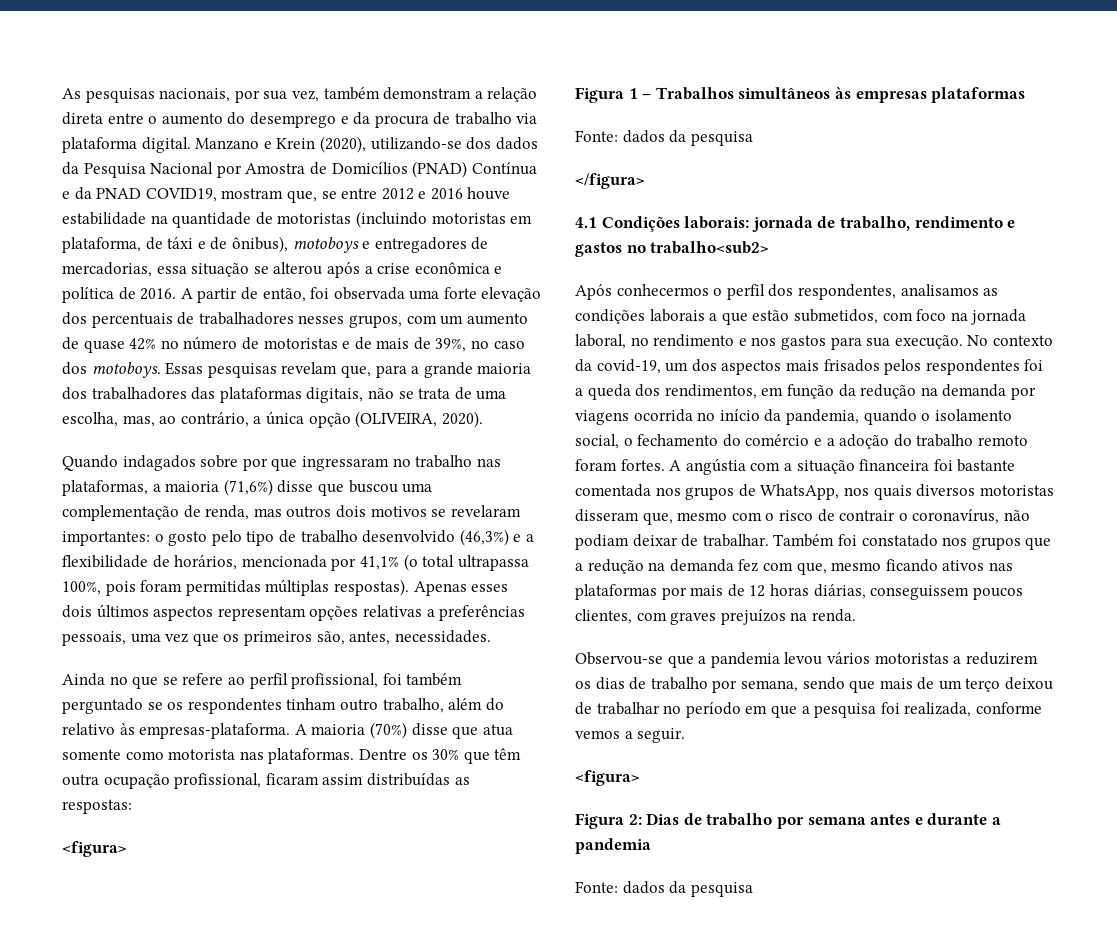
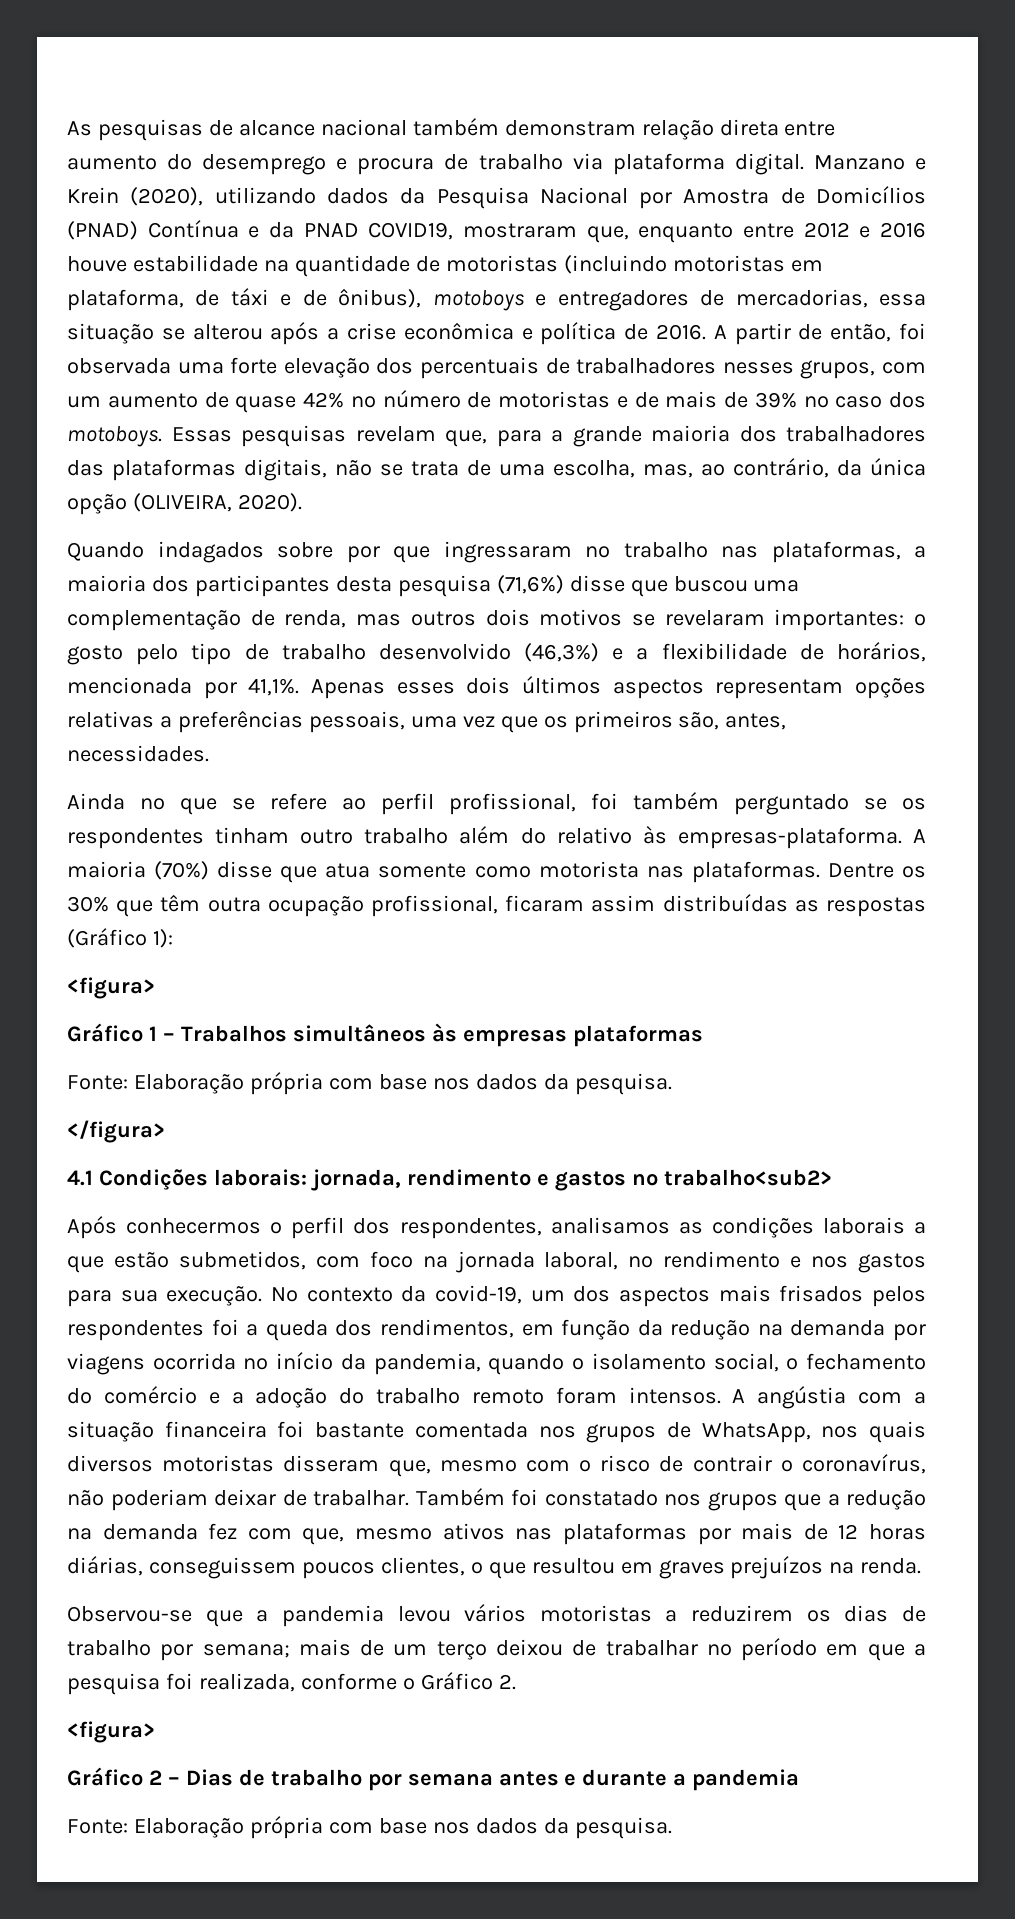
- As pesquisas nacionais, por sua vez, também demonstram a relação direta entre o aumento do desemprego e da procura de trabalho via plataforma digital.
+ As pesquisas de alcance nacional também demonstram relação direta entre aumento do desemprego e procura de trabalho via plataforma digital.
- Manzano e Krein (2020), utilizando-se dos dados da Pesquisa Nacional por Amostra de Domicílios (PNAD) Contínua e da PNAD COVID19, mostram que, se entre 2012 e 2016 houve estabilidade na quantidade de motoristas (incluindo motoristas em plataforma, de táxi e de ônibus), motoboys e entregadores de mercadorias, essa situação se alterou após a crise econômica e política de 2016.
+ Manzano e Krein (2020), utilizando dados da Pesquisa Nacional por Amostra de Domicílios (PNAD) Contínua e da PNAD COVID19, mostraram que, enquanto entre 2012 e 2016 houve estabilidade na quantidade de motoristas (incluindo motoristas em plataforma, de táxi e de ônibus), motoboys e entregadores de mercadorias, essa situação se alterou após a crise econômica e política de 2016.
- A partir de então, foi observada uma forte elevação dos percentuais de trabalhadores nesses grupos, com um aumento de quase 42% no número de motoristas e de mais de 39%, no caso dos motoboys.
+ A partir de então, foi observada uma forte elevação dos percentuais de trabalhadores nesses grupos, com um aumento de quase 42% no número de motoristas e de mais de 39% no caso dos motoboys.
- Essas pesquisas revelam que, para a grande maioria dos trabalhadores das plataformas digitais, não se trata de uma escolha, mas, ao contrário, a única opção (OLIVEIRA, 2020).
+ Essas pesquisas revelam que, para a grande maioria dos trabalhadores das plataformas digitais, não se trata de uma escolha, mas, ao contrário, da única opção (OLIVEIRA, 2020).
- Quando indagados sobre por que ingressaram no trabalho nas plataformas, a maioria (71,6%) disse que buscou uma complementação de renda, mas outros dois motivos se revelaram importantes: o gosto pelo tipo de trabalho desenvolvido (46,3%) e a flexibilidade de horários, mencionada por 41,1% (o total ultrapassa 100%, pois foram permitidas múltiplas respostas).
+ Quando indagados sobre por que ingressaram no trabalho nas plataformas, a maioria dos participantes desta pesquisa (71,6%) disse que buscou uma complementação de renda, mas outros dois motivos se revelaram importantes: o gosto pelo tipo de trabalho desenvolvido (46,3%) e a flexibilidade de horários, mencionada por 41,1%.
- Ainda no que se refere ao perfil profissional, foi também perguntado se os respondentes tinham outro trabalho, além do relativo às empresas-plataforma.
+ Ainda no que se refere ao perfil profissional, foi também perguntado se os respondentes tinham outro trabalho além do relativo às empresas-plataforma.
- Dentre os 30% que têm outra ocupação profissional, ficaram assim distribuídas as respostas:
+ Dentre os 30% que têm outra ocupação profissional, ficaram assim distribuídas as respostas (Gráfico 1):
  <figura>
- Figura 1 – Trabalhos simultâneos às empresas plataformas
- Fonte: dados da pesquisa
+ Gráfico 1 – Trabalhos simultâneos às empresas plataformas
+ Fonte: Elaboração própria com base nos dados da pesquisa.
- 4.1 Condições laborais: jornada de trabalho, rendimento e gastos no trabalho<sub2>
+ 4.1 Condições laborais: jornada, rendimento e gastos no trabalho<sub2>
- No contexto da covid-19, um dos aspectos mais frisados pelos respondentes foi a queda dos rendimentos, em função da redução na demanda por viagens ocorrida no início da pandemia, quando o isolamento social, o fechamento do comércio e a adoção do trabalho remoto foram fortes.
+ No contexto da covid-19, um dos aspectos mais frisados pelos respondentes foi a queda dos rendimentos, em função da redução na demanda por viagens ocorrida no início da pandemia, quando o isolamento social, o fechamento do comércio e a adoção do trabalho remoto foram intensos.
- A angústia com a situação financeira foi bastante comentada nos grupos de WhatsApp, nos quais diversos motoristas disseram que, mesmo com o risco de contrair o coronavírus, não podiam deixar de trabalhar.
+ A angústia com a situação financeira foi bastante comentada nos grupos de WhatsApp, nos quais diversos motoristas disseram que, mesmo com o risco de contrair o coronavírus, não poderiam deixar de trabalhar.
- Também foi constatado nos grupos que a redução na demanda fez com que, mesmo ficando ativos nas plataformas por mais de 12 horas diárias, conseguissem poucos clientes, com graves prejuízos na renda.
+ Também foi constatado nos grupos que a redução na demanda fez com que, mesmo ativos nas plataformas por mais de 12 horas diárias, conseguissem poucos clientes, o que resultou em graves prejuízos na renda.
- Observou-se que a pandemia levou vários motoristas a reduzirem os dias de trabalho por semana, sendo que mais de um terço deixou de trabalhar no período em que a pesquisa foi realizada, conforme vemos a seguir.
+ Observou-se que a pandemia levou vários motoristas a reduzirem os dias de trabalho por semana; mais de um terço deixou de trabalhar no período em que a pesquisa foi realizada, conforme o Gráfico 2.
  <figura>
- Figura 2: Dias de trabalho por semana antes e durante a pandemia
- Fonte: dados da pesquisa
+ Gráfico 2 – Dias de trabalho por semana antes e durante a pandemia
+ Fonte: Elaboração própria com base nos dados da pesquisa.

